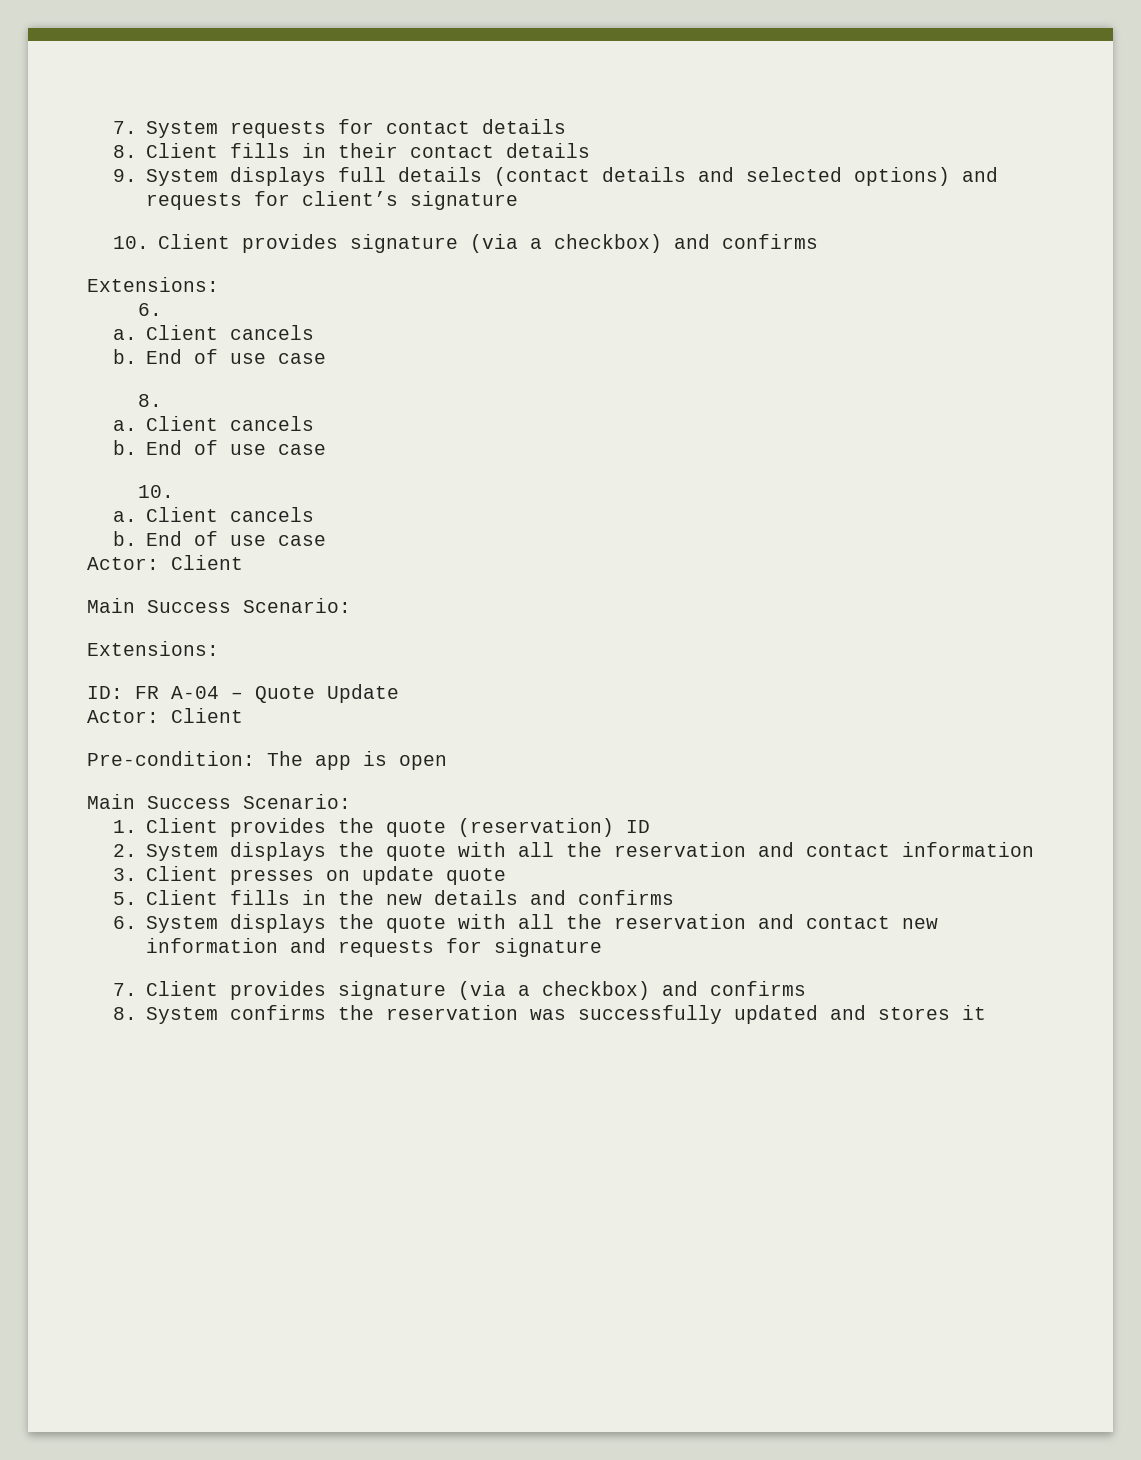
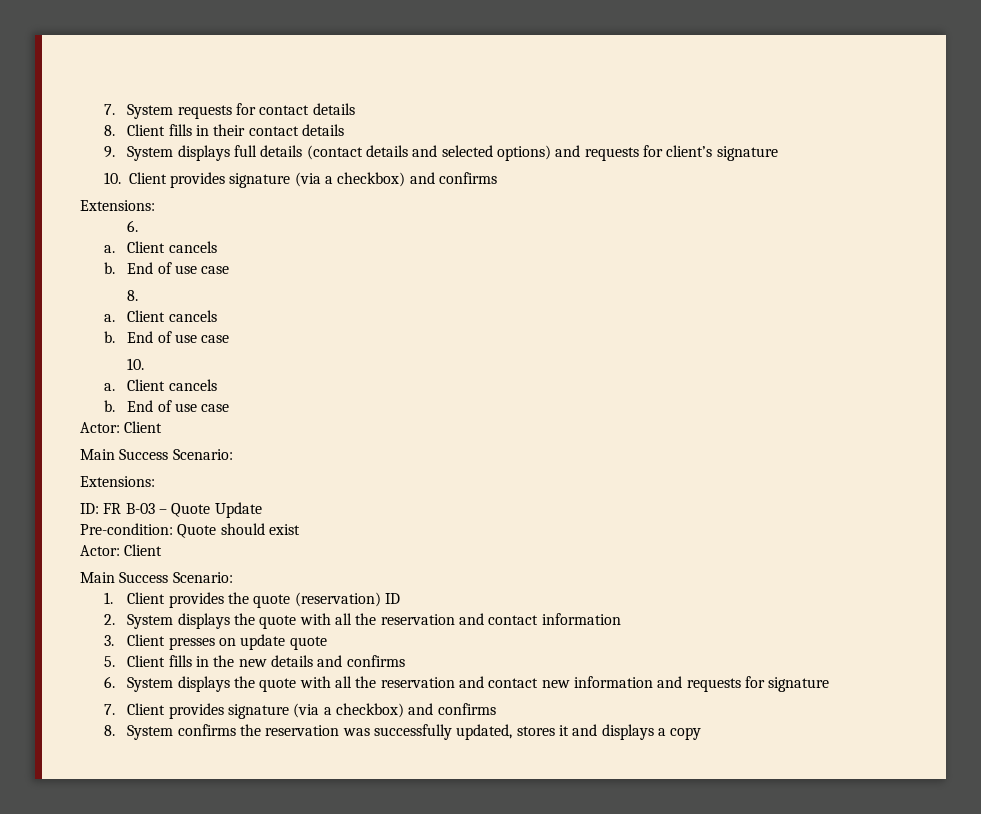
- ID: FR A-04 – Quote Update
+ ID: FR B-03 – Quote Update
+ Pre-condition: Quote should exist
  Actor: Client
- Pre-condition: The app is open
- 8. System confirms the reservation was successfully updated and stores it
+ 8. System confirms the reservation was successfully updated, stores it and displays a copy

